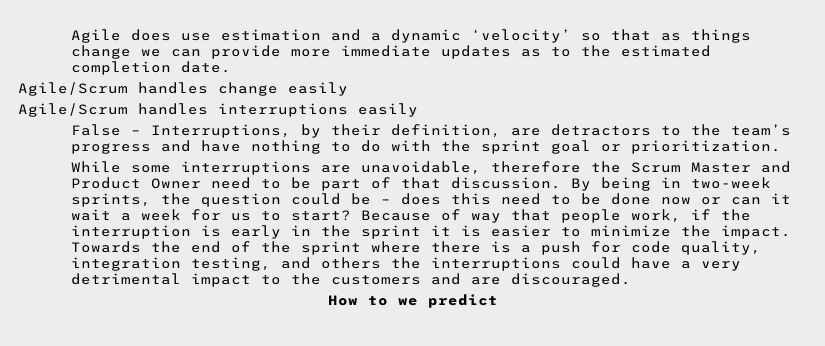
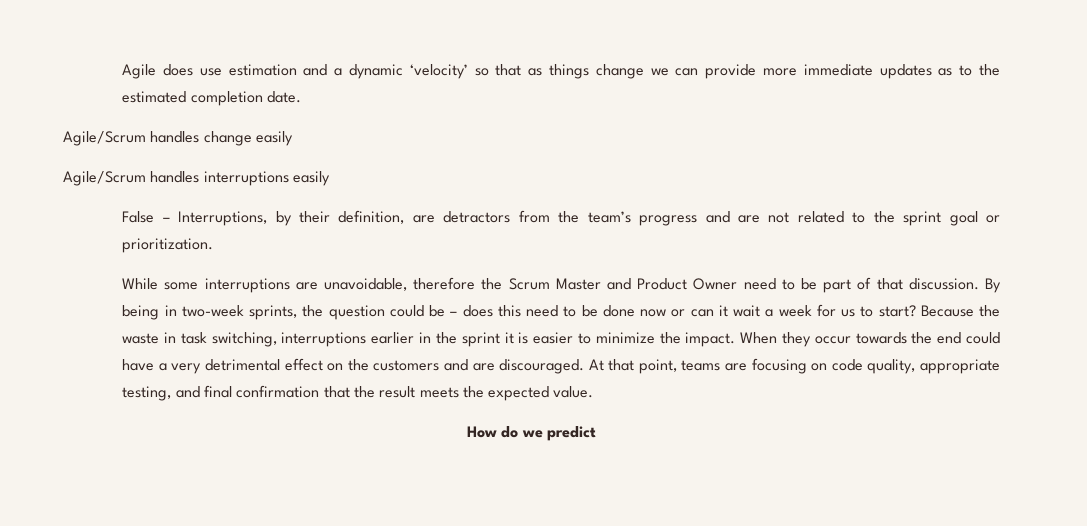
- False – Interruptions, by their definition, are detractors to the team’s progress and have nothing to do with the sprint goal or prioritization.
+ False – Interruptions, by their definition, are detractors from the team’s progress and are not related to the sprint goal or prioritization.
- Because of way that people work, if the interruption is early in the sprint it is easier to minimize the impact.
+ Because the waste in task switching, interruptions earlier in the sprint it is easier to minimize the impact.
- Towards the end of the sprint where there is a push for code quality, integration testing, and others the interruptions could have a very detrimental impact to the customers and are discouraged.
+ When they occur towards the end could have a very detrimental effect on the customers and are discouraged. At that point, teams are focusing on code quality, appropriate testing, and final confirmation that the result meets the expected value.
- How to we predict
+ How do we predict

